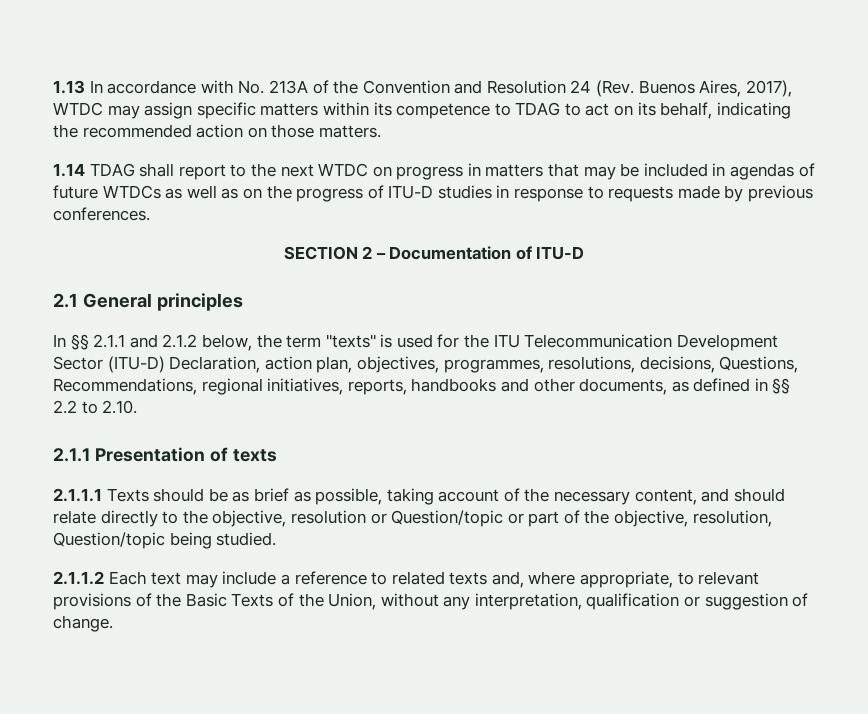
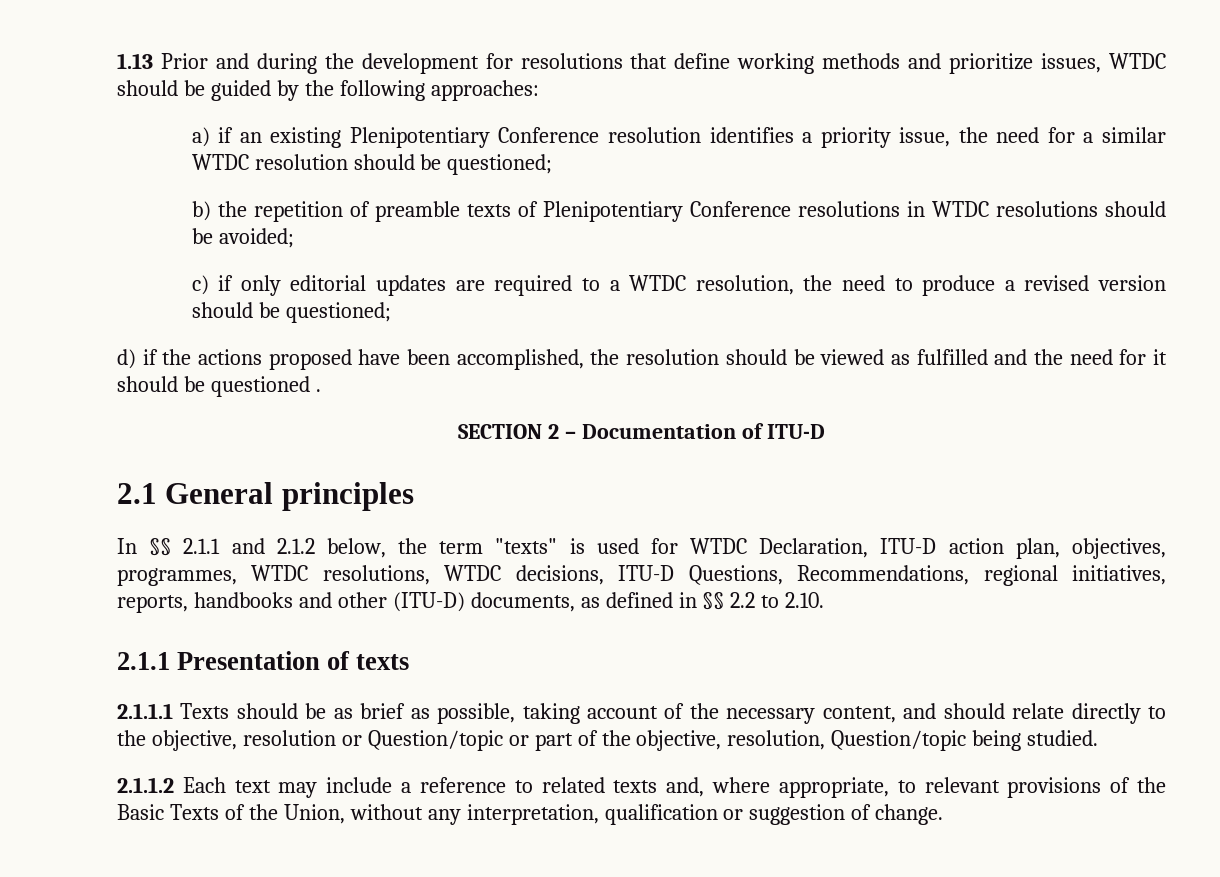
- 1.13 In accordance with No. 213A of the Convention and Resolution 24 (Rev. Buenos Aires, 2017), WTDC may assign specific matters within its competence to TDAG to act on its behalf, indicating the recommended action on those matters.
- 1.14 TDAG shall report to the next WTDC on progress in matters that may be included in agendas of future WTDCs as well as on the progress of ITU-D studies in response to requests made by previous conferences.
+ 1.13 Prior and during the development for resolutions that define working methods and prioritize issues, WTDC should be guided by the following approaches:
+ a) if an existing Plenipotentiary Conference resolution identifies a priority issue, the need for a similar WTDC resolution should be questioned;
+ b) the repetition of preamble texts of Plenipotentiary Conference resolutions in WTDC resolutions should be avoided;
+ c) if only editorial updates are required to a WTDC resolution, the need to produce a revised version should be questioned;
+ d) if the actions proposed have been accomplished, the resolution should be viewed as fulfilled and the need for it should be questioned .
- In §§ 2.1.1 and 2.1.2 below, the term "texts" is used for the ITU Telecommunication Development Sector (ITU-D) Declaration, action plan, objectives, programmes, resolutions, decisions, Questions, Recommendations, regional initiatives, reports, handbooks and other documents, as defined in §§ 2.2 to 2.10.
+ In §§ 2.1.1 and 2.1.2 below, the term "texts" is used for WTDC Declaration, ITU-D action plan, objectives, programmes, WTDC resolutions, WTDC decisions, ITU-D Questions, Recommendations, regional initiatives, reports, handbooks and other (ITU-D) documents, as defined in §§ 2.2 to 2.10.

